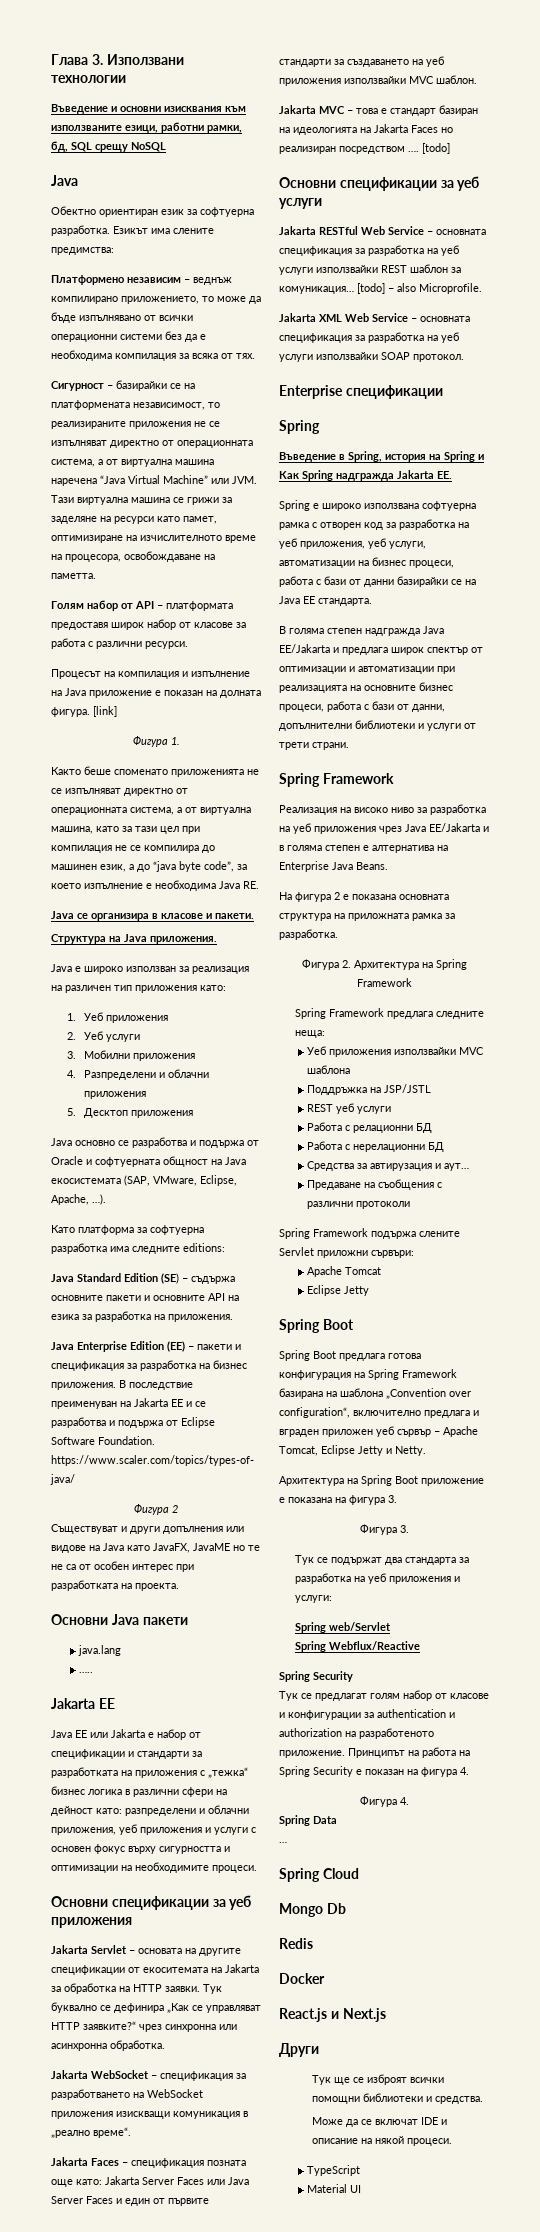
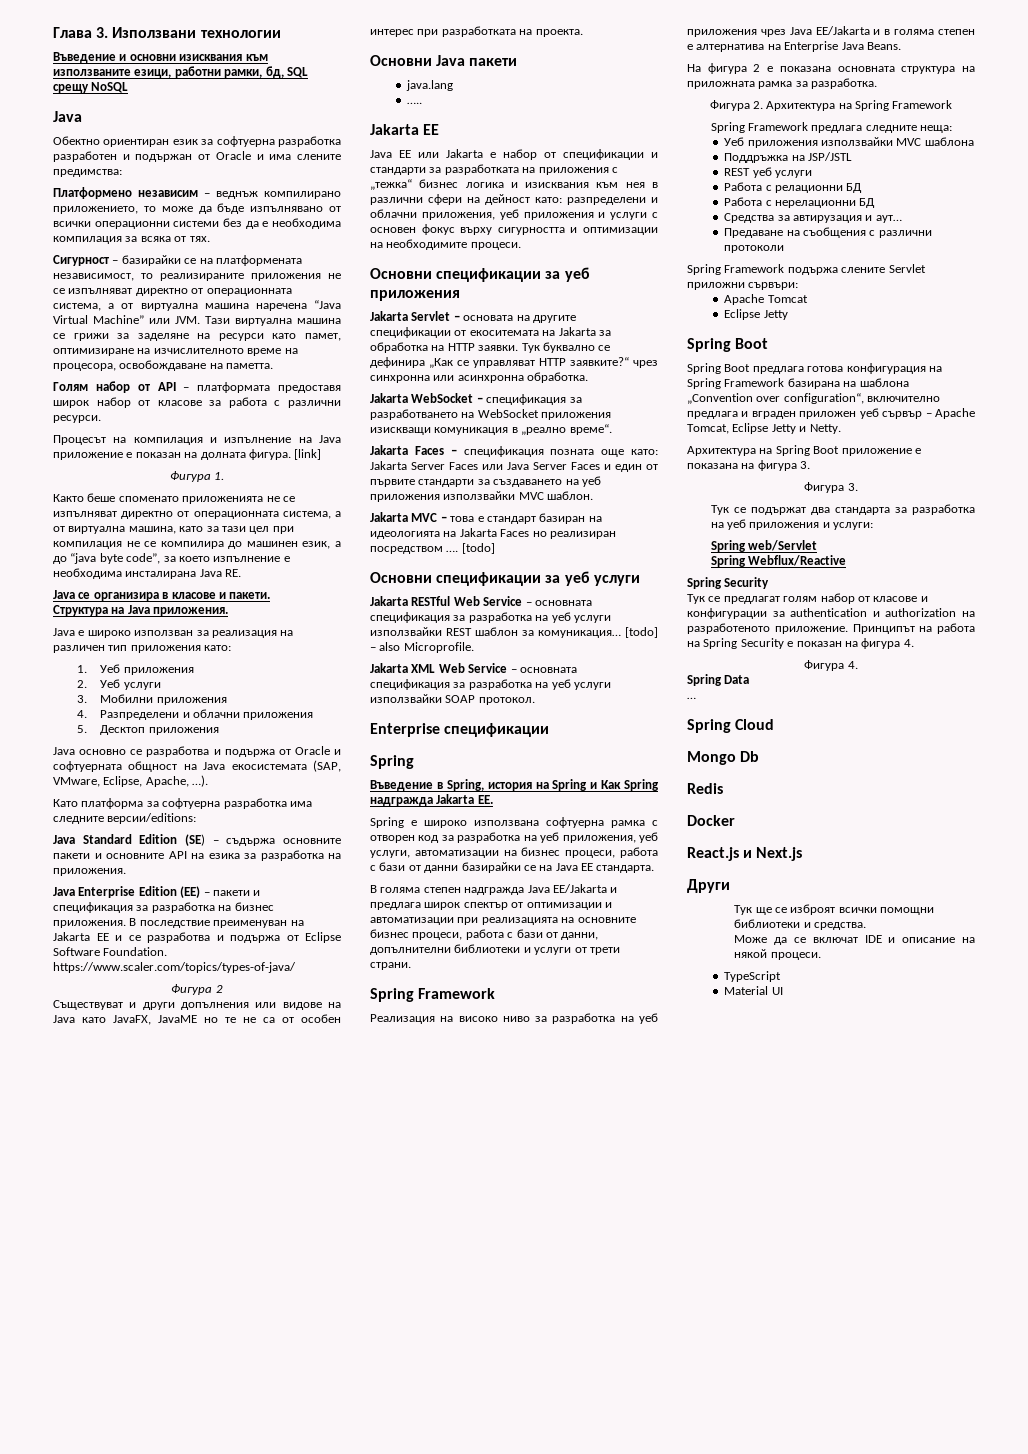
- Обектно ориентиран език за софтуерна разработка. Езикът има слените предимства:
+ Обектно ориентиран език за софтуерна разработка разработен и подържан от Oracle и има слените предимства:
- Както беше споменато приложенията не се изпълняват директно от операционната система, а от виртуална машина, като за тази цел при компилация не се компилира до машинен език, а до “java byte code”, за което изпълнение е необходима Java RE.
+ Както беше споменато приложенията не се изпълняват директно от операционната система, а от виртуална машина, като за тази цел при компилация не се компилира до машинен език, а до “java byte code”, за което изпълнение е необходима инсталирана Java RE.
- Като платформа за софтуерна разработка има следните editions:
+ Като платформа за софтуерна разработка има следните версии/editions:
- Java EE или Jakarta е набор от спецификации и стандарти за разработката на приложения с „тежка“ бизнес логика в различни сфери на дейност като: разпределени и облачни приложения, уеб приложения и услуги с основен фокус върху сигурността и оптимизации на необходимите процеси.
+ Java EE или Jakarta е набор от спецификации и стандарти за разработката на приложения с „тежка“ бизнес логика и изисквания към нея в различни сфери на дейност като: разпределени и облачни приложения, уеб приложения и услуги с основен фокус върху сигурността и оптимизации на необходимите процеси.

